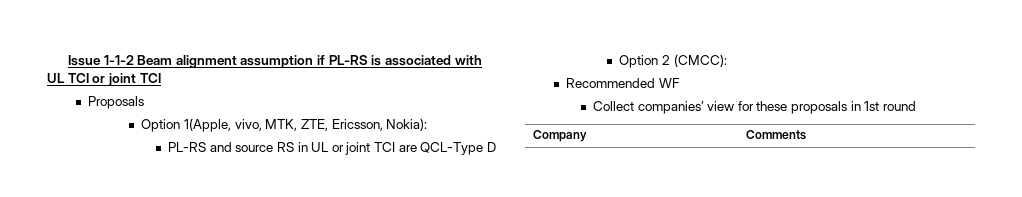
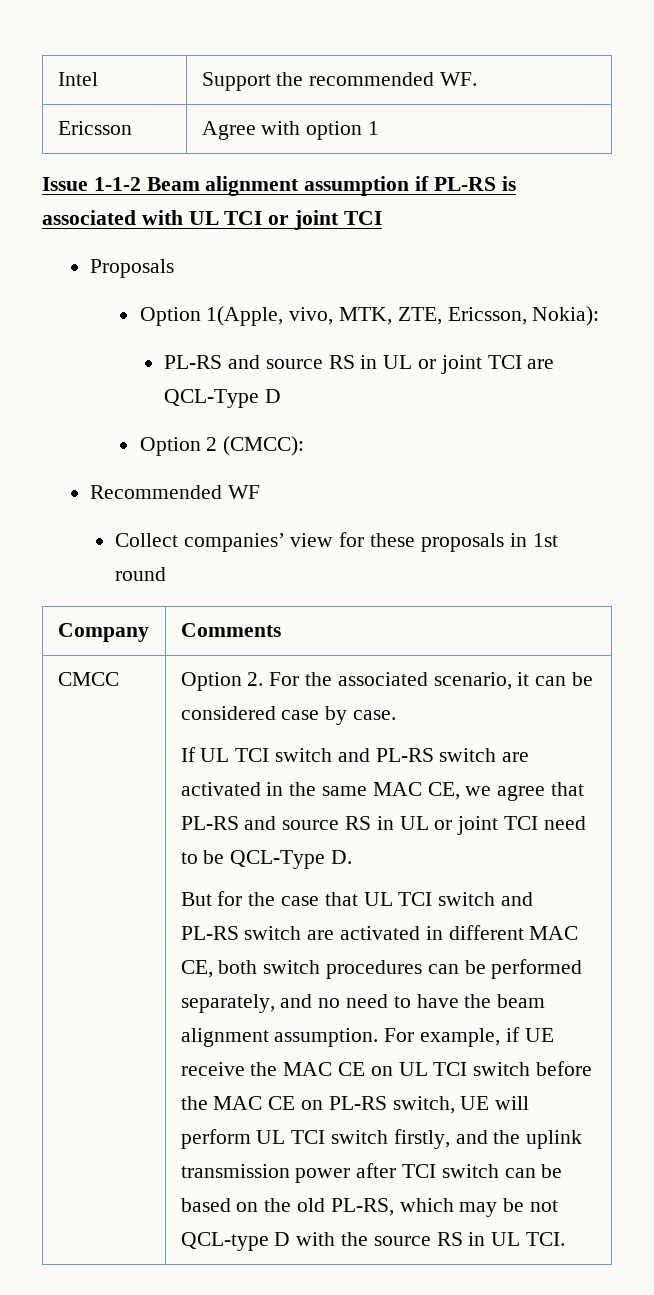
+ Intel | Support the recommended WF.
+ Ericsson | Agree with option 1
+ CMCC | Option 2. For the associated scenario, it can be considered case by case.
+ If UL TCI switch and PL-RS switch are activated in the same MAC CE, we agree that PL-RS and source RS in UL or joint TCI need to be QCL-Type D.
+ But for the case that UL TCI switch and PL-RS switch are activated in different MAC CE, both switch procedures can be performed separately, and no need to have the beam alignment assumption. For example, if UE receive the MAC CE on UL TCI switch before the MAC CE on PL-RS switch, UE will perform UL TCI switch firstly, and the uplink transmission power after TCI switch can be based on the old PL-RS, which may be not QCL-type D with the source RS in UL TCI.

